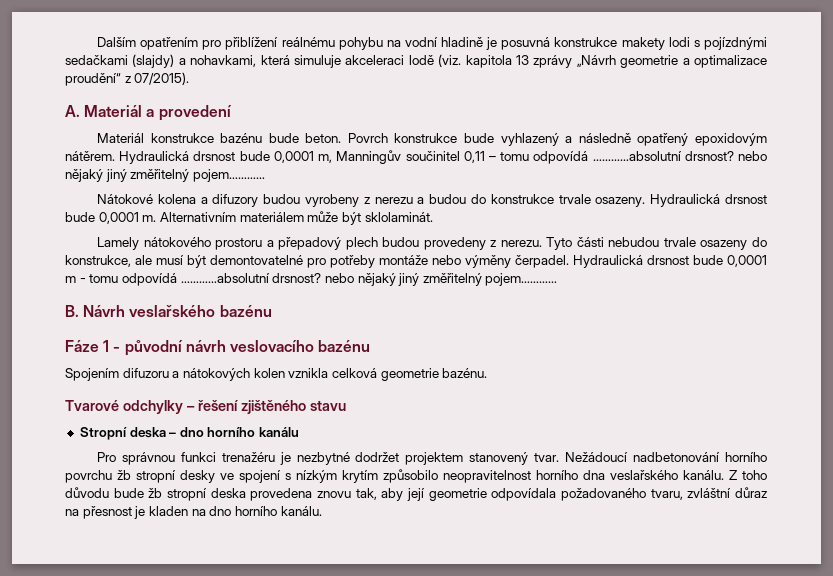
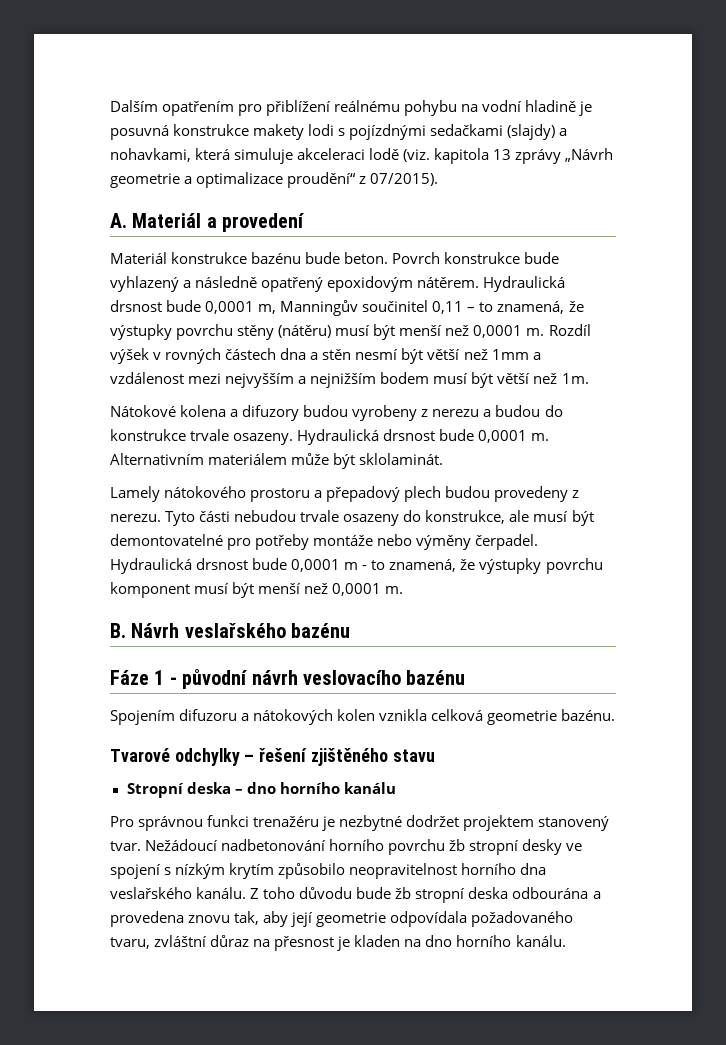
- Hydraulická drsnost bude 0,0001 m, Manningův součinitel 0,11 – tomu odpovídá …………absolutní drsnost? nebo nějaký jiný změřitelný pojem…………
+ Hydraulická drsnost bude 0,0001 m, Manningův součinitel 0,11 – to znamená, že výstupky povrchu stěny (nátěru) musí být menší než 0,0001 m. Rozdíl výšek v rovných částech dna a stěn nesmí být větší než 1mm a vzdálenost mezi nejvyšším a nejnižším bodem musí být větší než 1m.
- Hydraulická drsnost bude 0,0001 m - tomu odpovídá …………absolutní drsnost? nebo nějaký jiný změřitelný pojem…………
+ Hydraulická drsnost bude 0,0001 m - to znamená, že výstupky povrchu komponent musí být menší než 0,0001 m.
- Z toho důvodu bude žb stropní deska provedena znovu tak, aby její geometrie odpovídala požadovaného tvaru, zvláštní důraz na přesnost je kladen na dno horního kanálu.
+ Z toho důvodu bude žb stropní deska odbourána a provedena znovu tak, aby její geometrie odpovídala požadovaného tvaru, zvláštní důraz na přesnost je kladen na dno horního kanálu.

